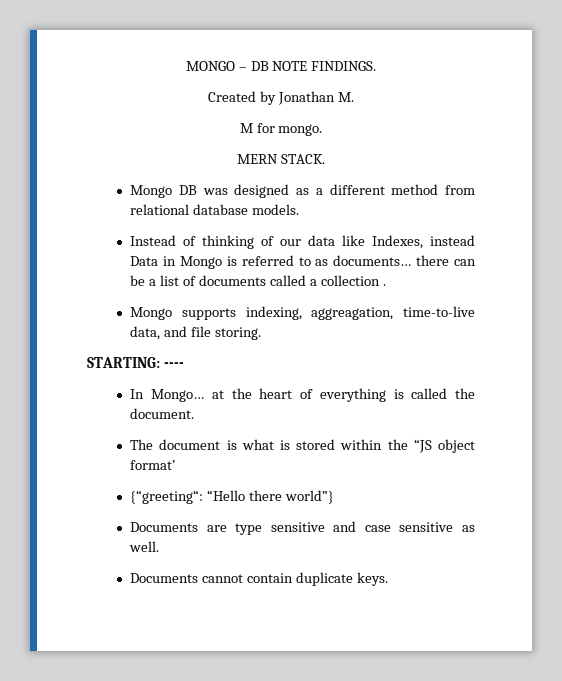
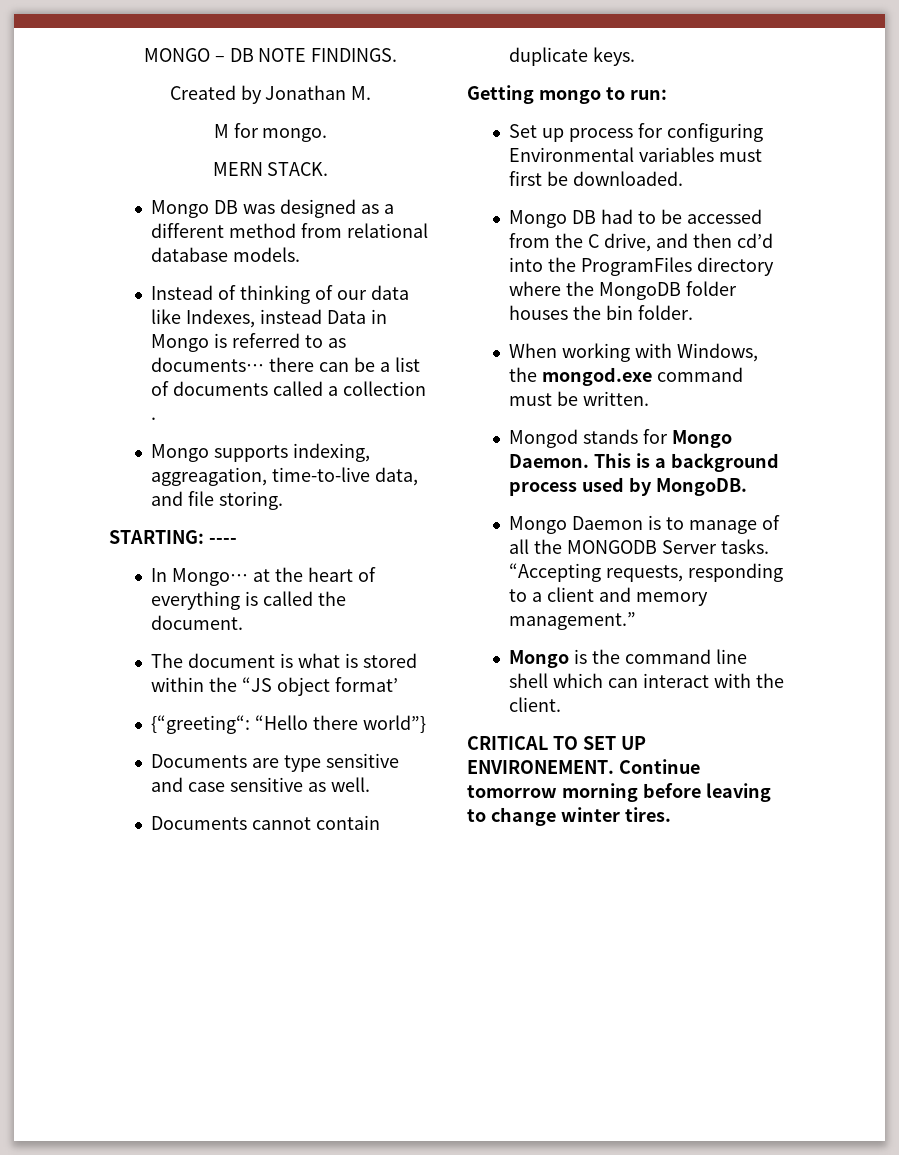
+ Getting mongo to run:
+ Set up process for configuring Environmental variables must first be downloaded.
+ Mongo DB had to be accessed from the C drive, and then cd’d into the ProgramFiles directory where the MongoDB folder houses the bin folder.
+ When working with Windows, the mongod.exe command must be written.
+ Mongod stands for Mongo Daemon. This is a background process used by MongoDB.
+ Mongo Daemon is to manage of all the MONGODB Server tasks. “Accepting requests, responding to a client and memory management.”
+ Mongo is the command line shell which can interact with the client.
+ CRITICAL TO SET UP ENVIRONEMENT. Continue tomorrow morning before leaving to change winter tires.

